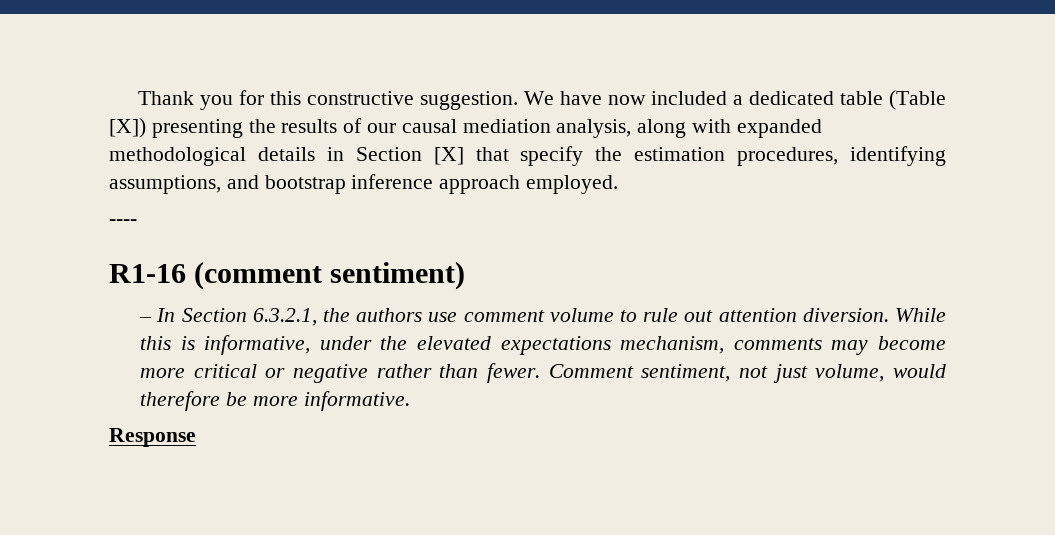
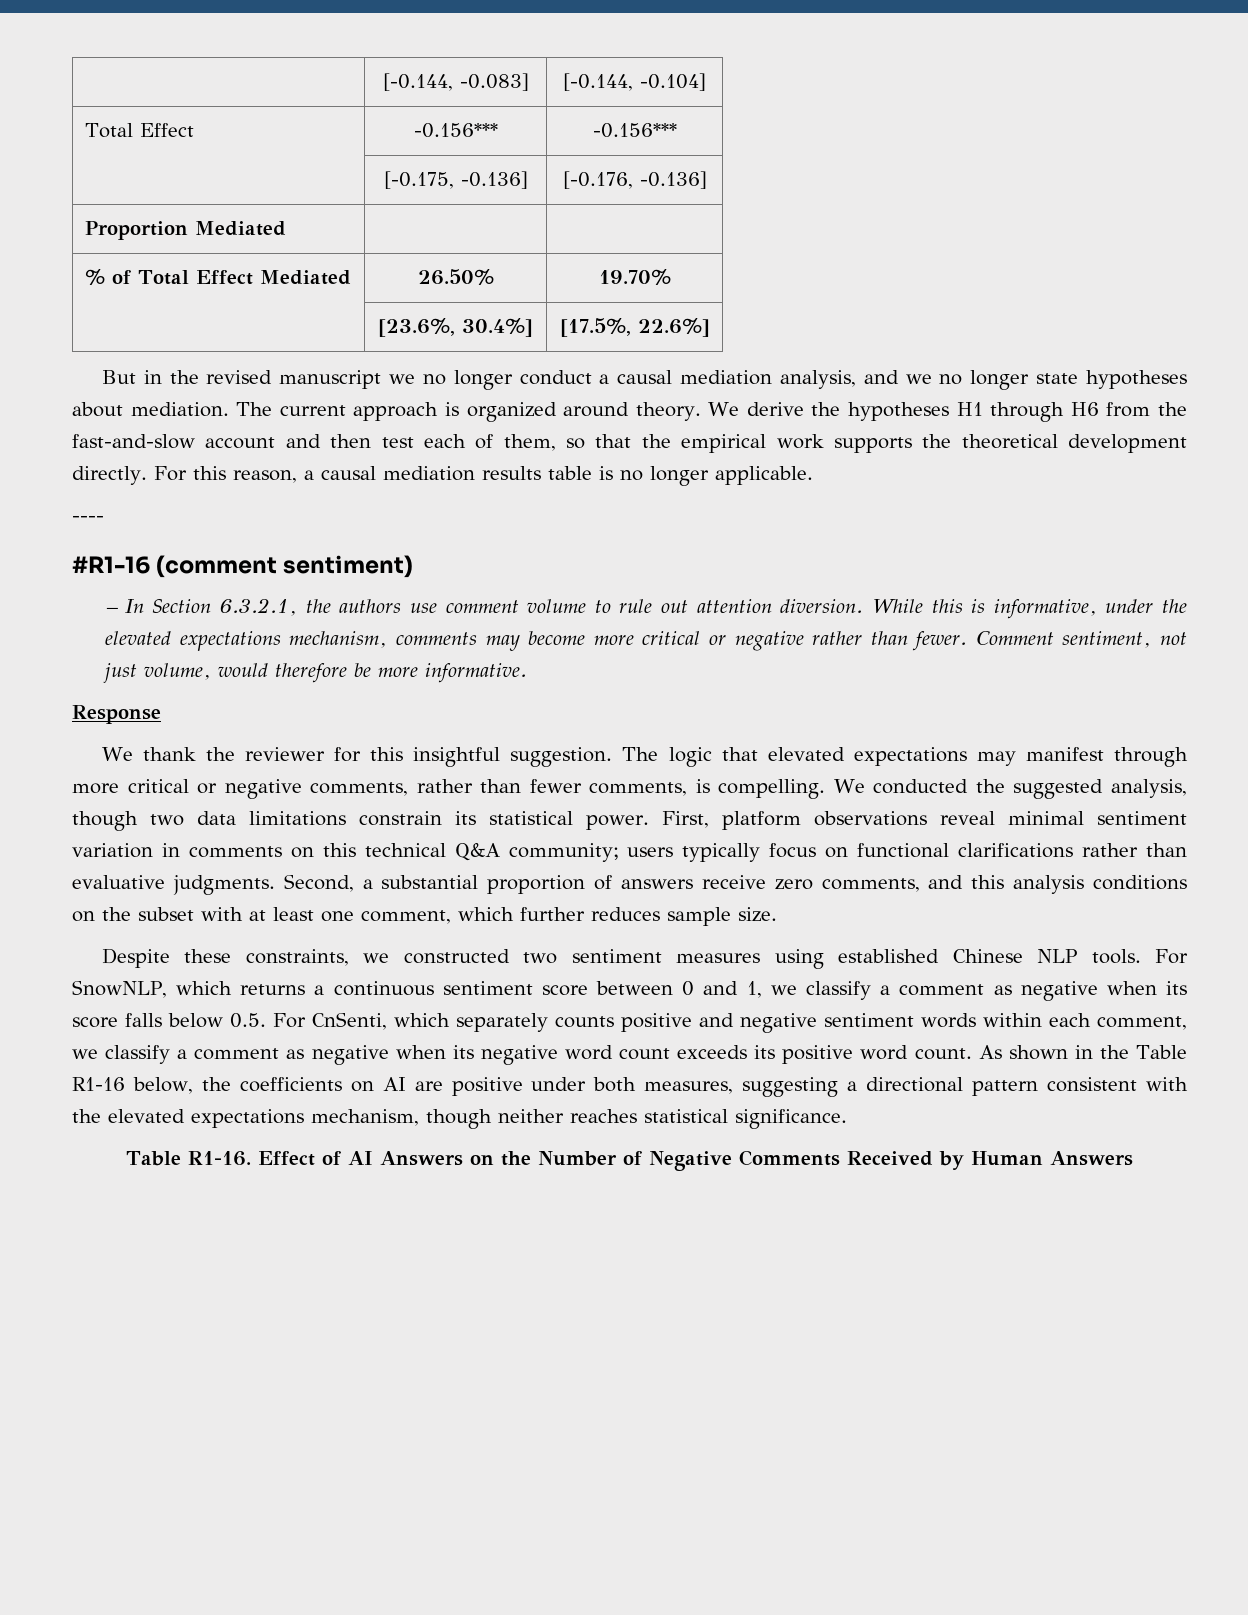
- Thank you for this constructive suggestion. We have now included a dedicated table (Table [X]) presenting the results of our causal mediation analysis, along with expanded methodological details in Section [X] that specify the estimation procedures, identifying assumptions, and bootstrap inference approach employed.
+ | [-0.144, -0.083] | [-0.144, -0.104]
+ Total Effect | -0.156*** | -0.156***
+ | [-0.175, -0.136] | [-0.176, -0.136]
+ Proportion Mediated | |
+ % of Total Effect Mediated | 26.50% | 19.70%
+ | [23.6%, 30.4%] | [17.5%, 22.6%]
+ But in the revised manuscript we no longer conduct a causal mediation analysis, and we no longer state hypotheses about mediation. The current approach is organized around theory. We derive the hypotheses H1 through H6 from the fast-and-slow account and then test each of them, so that the empirical work supports the theoretical development directly. For this reason, a causal mediation results table is no longer applicable.
- R1-16 (comment sentiment)
+ #R1-16 (comment sentiment)
+ We thank the reviewer for this insightful suggestion. The logic that elevated expectations may manifest through more critical or negative comments, rather than fewer comments, is compelling. We conducted the suggested analysis, though two data limitations constrain its statistical power. First, platform observations reveal minimal sentiment variation in comments on this technical Q&A community; users typically focus on functional clarifications rather than evaluative judgments. Second, a substantial proportion of answers receive zero comments, and this analysis conditions on the subset with at least one comment, which further reduces sample size.
+ Despite these constraints, we constructed two sentiment measures using established Chinese NLP tools. For SnowNLP, which returns a continuous sentiment score between 0 and 1, we classify a comment as negative when its score falls below 0.5. For CnSenti, which separately counts positive and negative sentiment words within each comment, we classify a comment as negative when its negative word count exceeds its positive word count. As shown in the Table R1-16 below, the coefficients on AI are positive under both measures, suggesting a directional pattern consistent with the elevated expectations mechanism, though neither reaches statistical significance.
+ Table R1-16. Effect of AI Answers on the Number of Negative Comments Received by Human Answers

